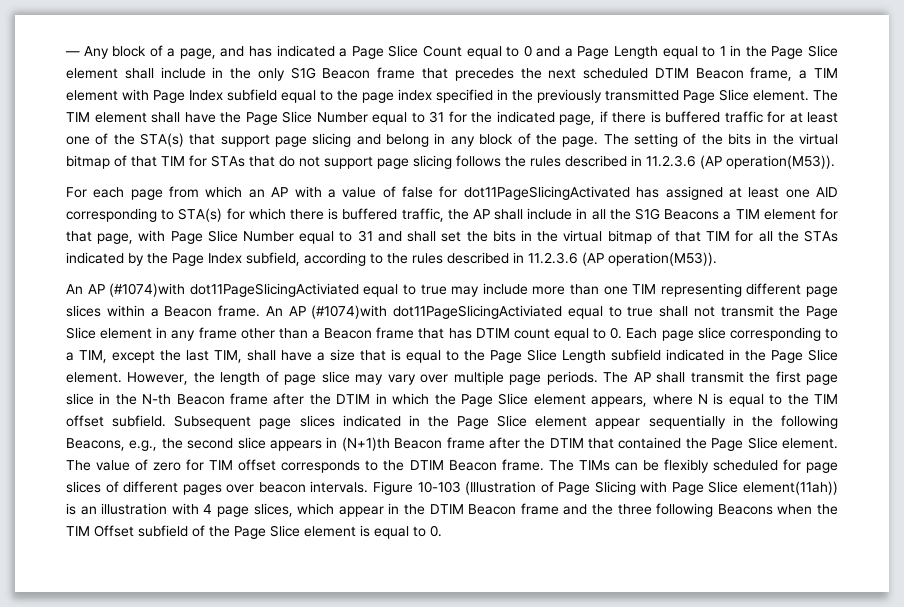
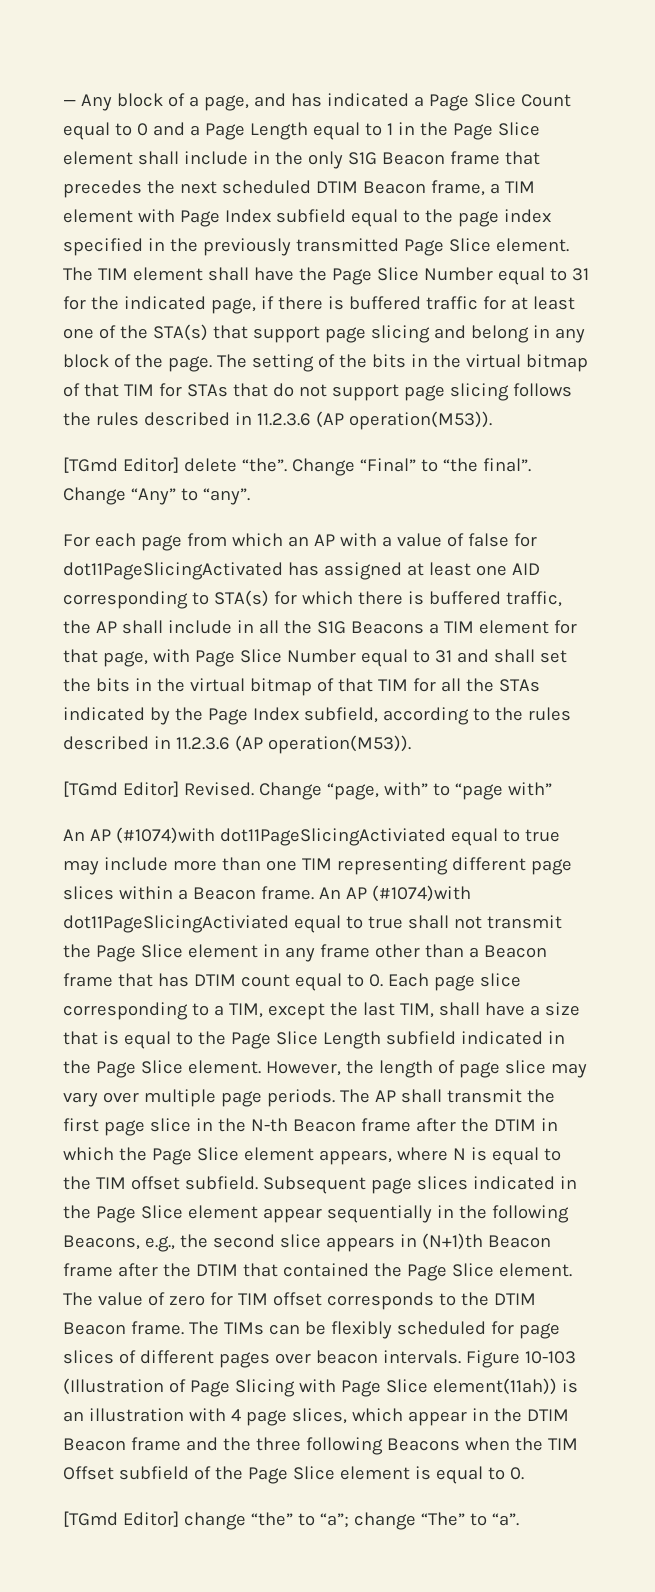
+ [TGmd Editor] delete “the”. Change “Final” to “the final”. Change “Any” to “any”.
+ [TGmd Editor] Revised. Change “page, with” to “page with”
+ [TGmd Editor] change “the” to “a”; change “The” to “a”.

